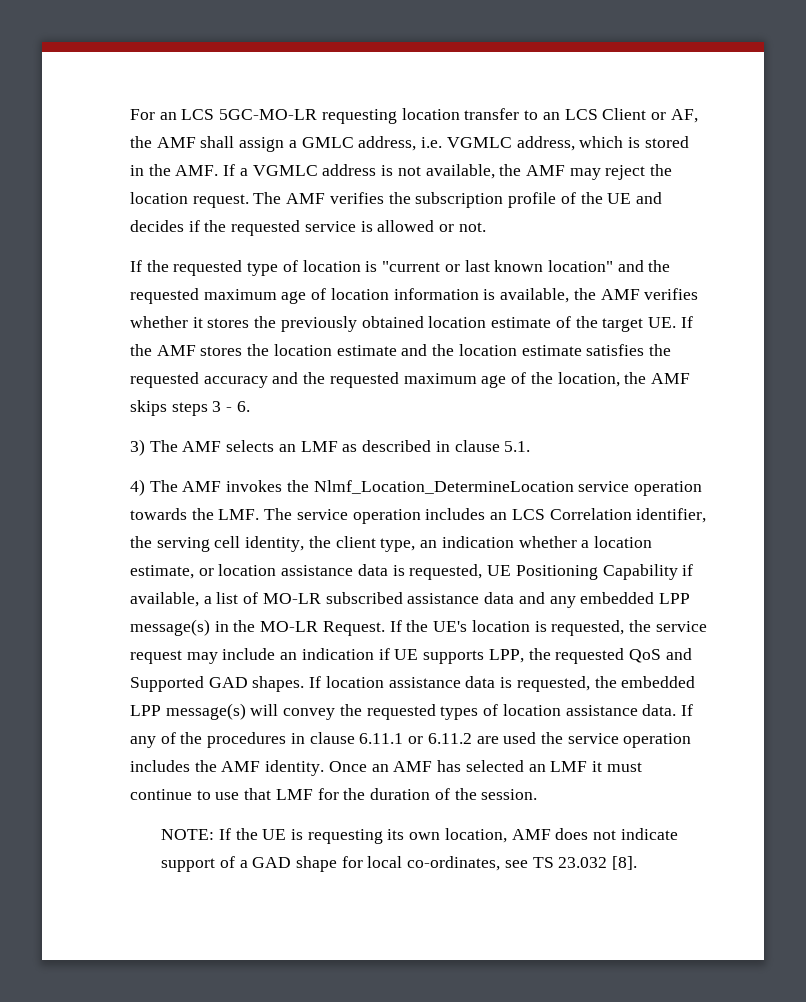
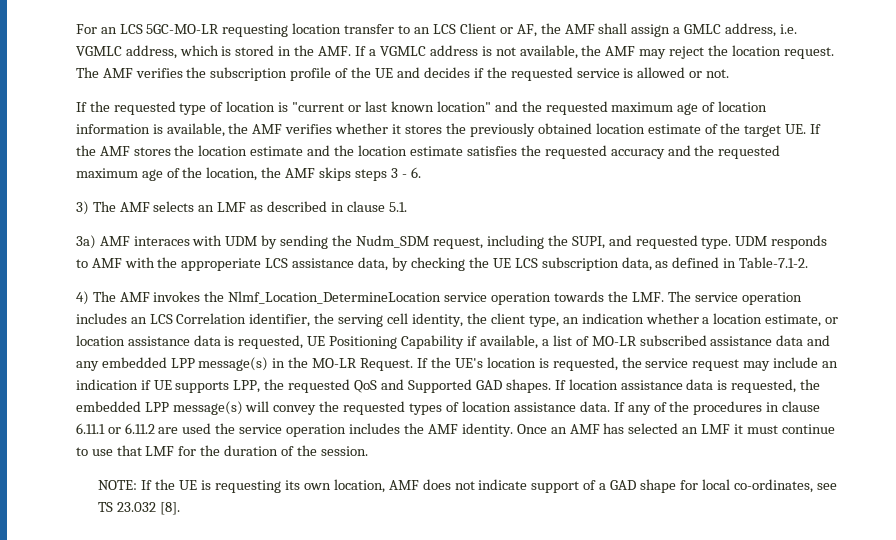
+ 3a) AMF interaces with UDM by sending the Nudm_SDM request, including the SUPI, and requested type. UDM responds to AMF with the approperiate LCS assistance data, by checking the UE LCS subscription data, as defined in Table-7.1-2.

